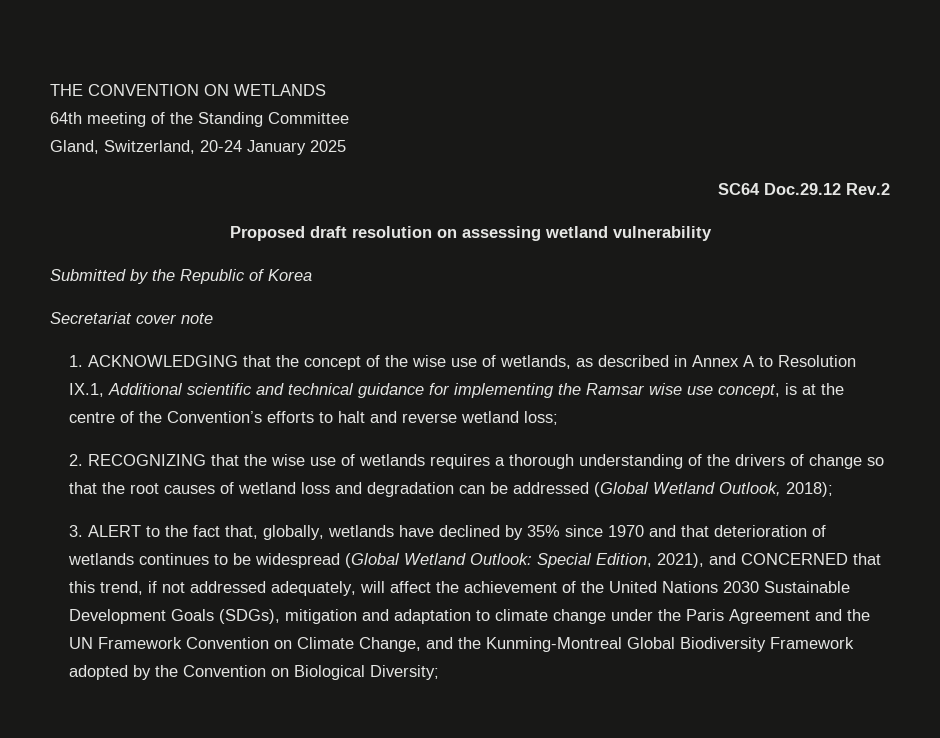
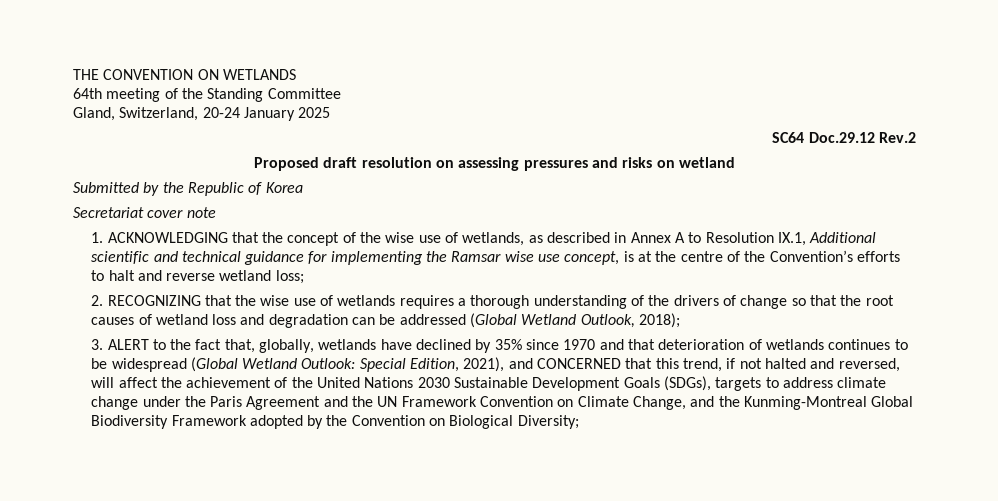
- Proposed draft resolution on assessing wetland vulnerability
+ Proposed draft resolution on assessing pressures and risks on wetland
- Special Edition, 2021), and CONCERNED that this trend, if not addressed adequately, will affect the achievement of the United Nations 2030 Sustainable Development Goals (SDGs), mitigation and adaptation to climate change under the Paris Agreement and the UN Framework Convention on Climate Change, and the Kunming-Montreal Global Biodiversity Framework adopted by the Convention on Biological Diversity;
+ Special Edition, 2021), and CONCERNED that this trend, if not halted and reversed, will affect the achievement of the United Nations 2030 Sustainable Development Goals (SDGs), targets to address climate change under the Paris Agreement and the UN Framework Convention on Climate Change, and the Kunming-Montreal Global Biodiversity Framework adopted by the Convention on Biological Diversity;

